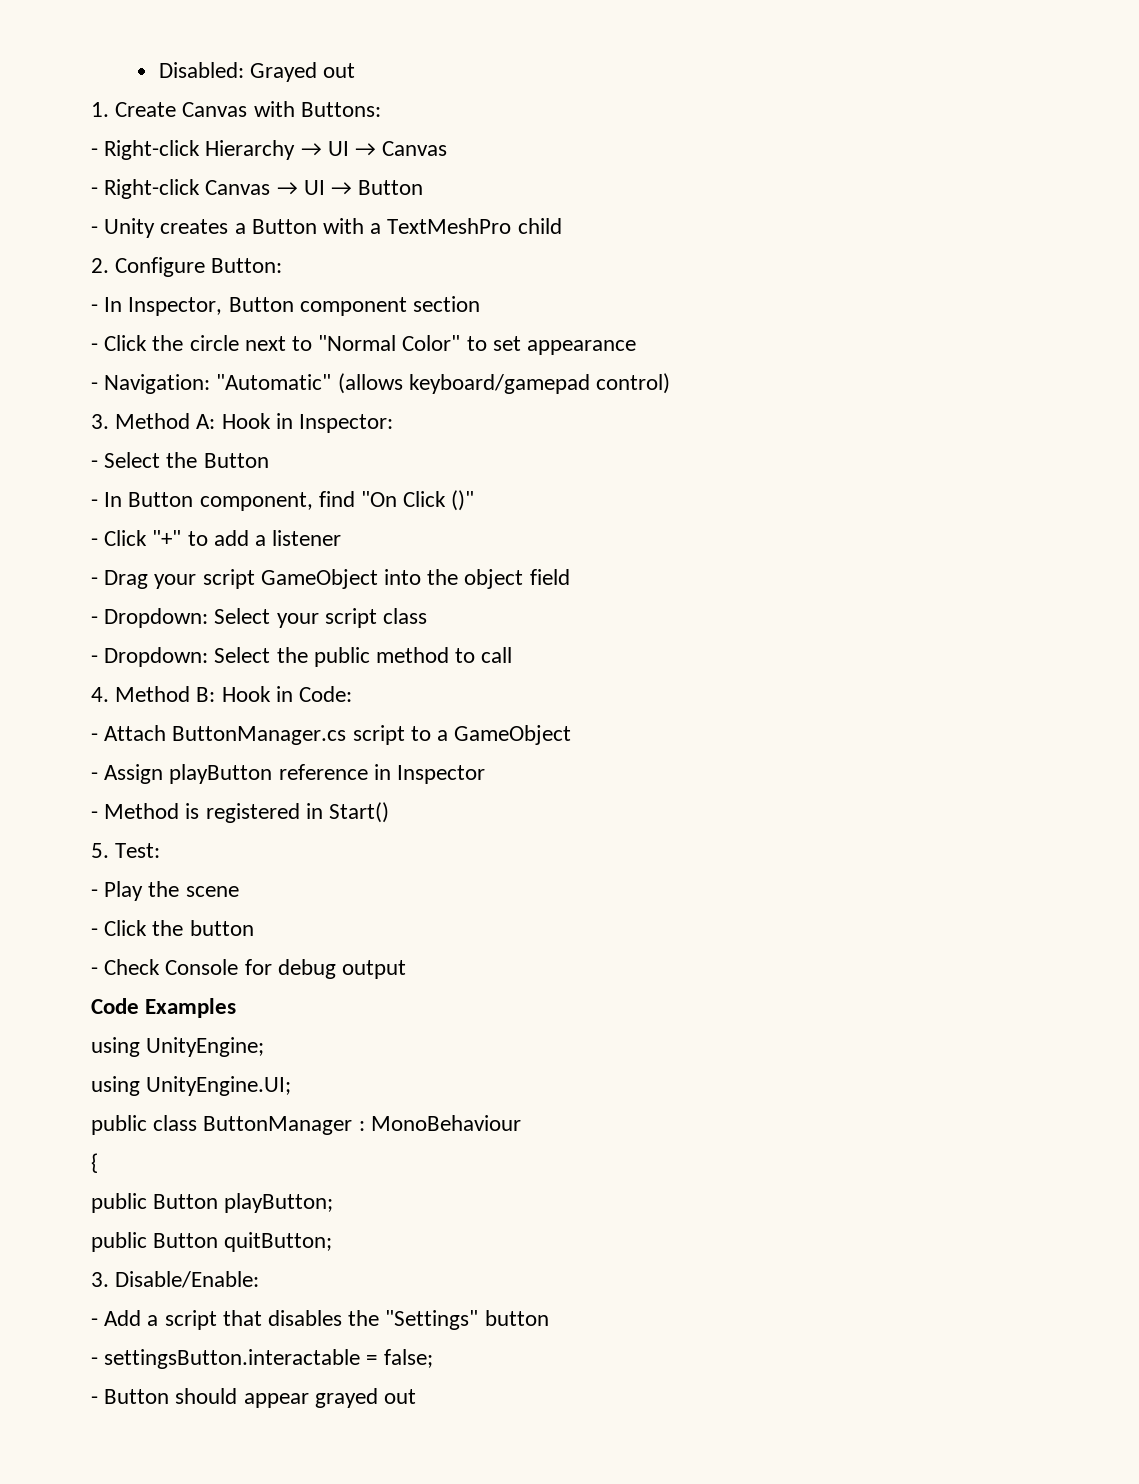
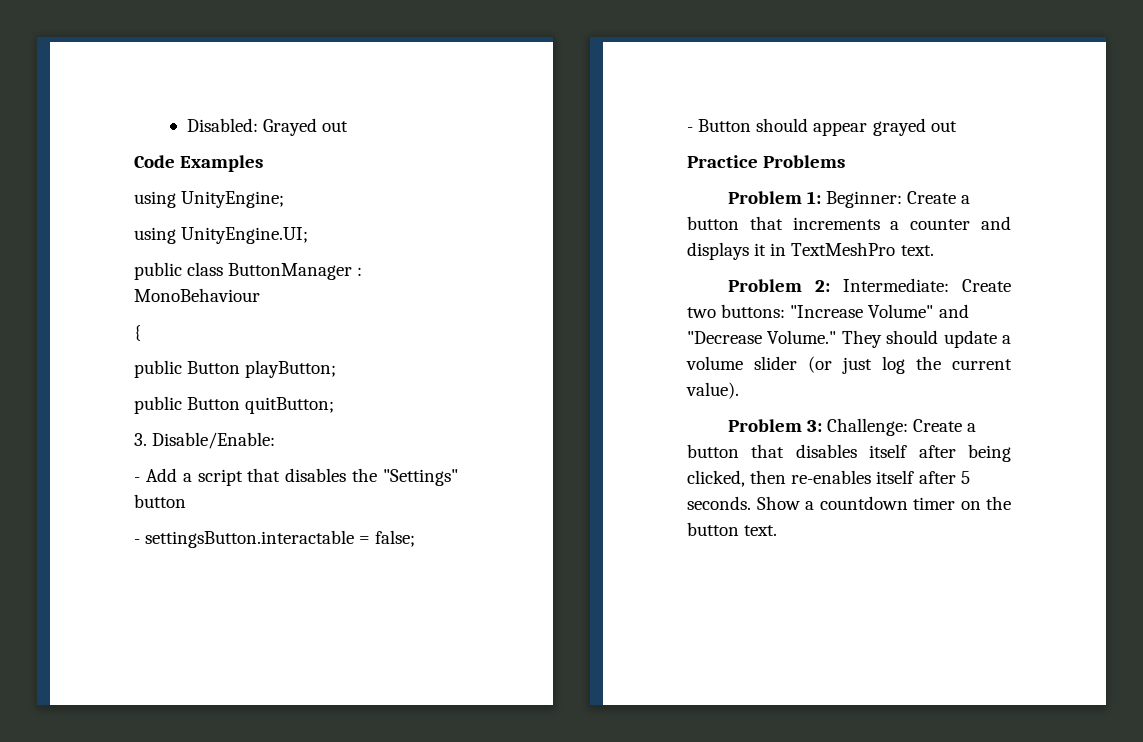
- 1. Create Canvas with Buttons:
- - Right-click Hierarchy → UI → Canvas
- - Right-click Canvas → UI → Button
- - Unity creates a Button with a TextMeshPro child
- 2. Configure Button:
- - In Inspector, Button component section
- - Click the circle next to "Normal Color" to set appearance
- - Navigation: "Automatic" (allows keyboard/gamepad control)
- 3. Method A: Hook in Inspector:
- - Select the Button
- - In Button component, find "On Click ()"
- - Click "+" to add a listener
- - Drag your script GameObject into the object field
- - Dropdown: Select your script class
- - Dropdown: Select the public method to call
- 4. Method B: Hook in Code:
- - Attach ButtonManager.cs script to a GameObject
- - Assign playButton reference in Inspector
- - Method is registered in Start()
- 5. Test:
- - Play the scene
- - Click the button
- - Check Console for debug output
+ Practice Problems
+ Problem 1: Beginner: Create a button that increments a counter and displays it in TextMeshPro text.
+ Problem 2: Intermediate: Create two buttons: "Increase Volume" and "Decrease Volume." They should update a volume slider (or just log the current value).
+ Problem 3: Challenge: Create a button that disables itself after being clicked, then re-enables itself after 5 seconds. Show a countdown timer on the button text.

